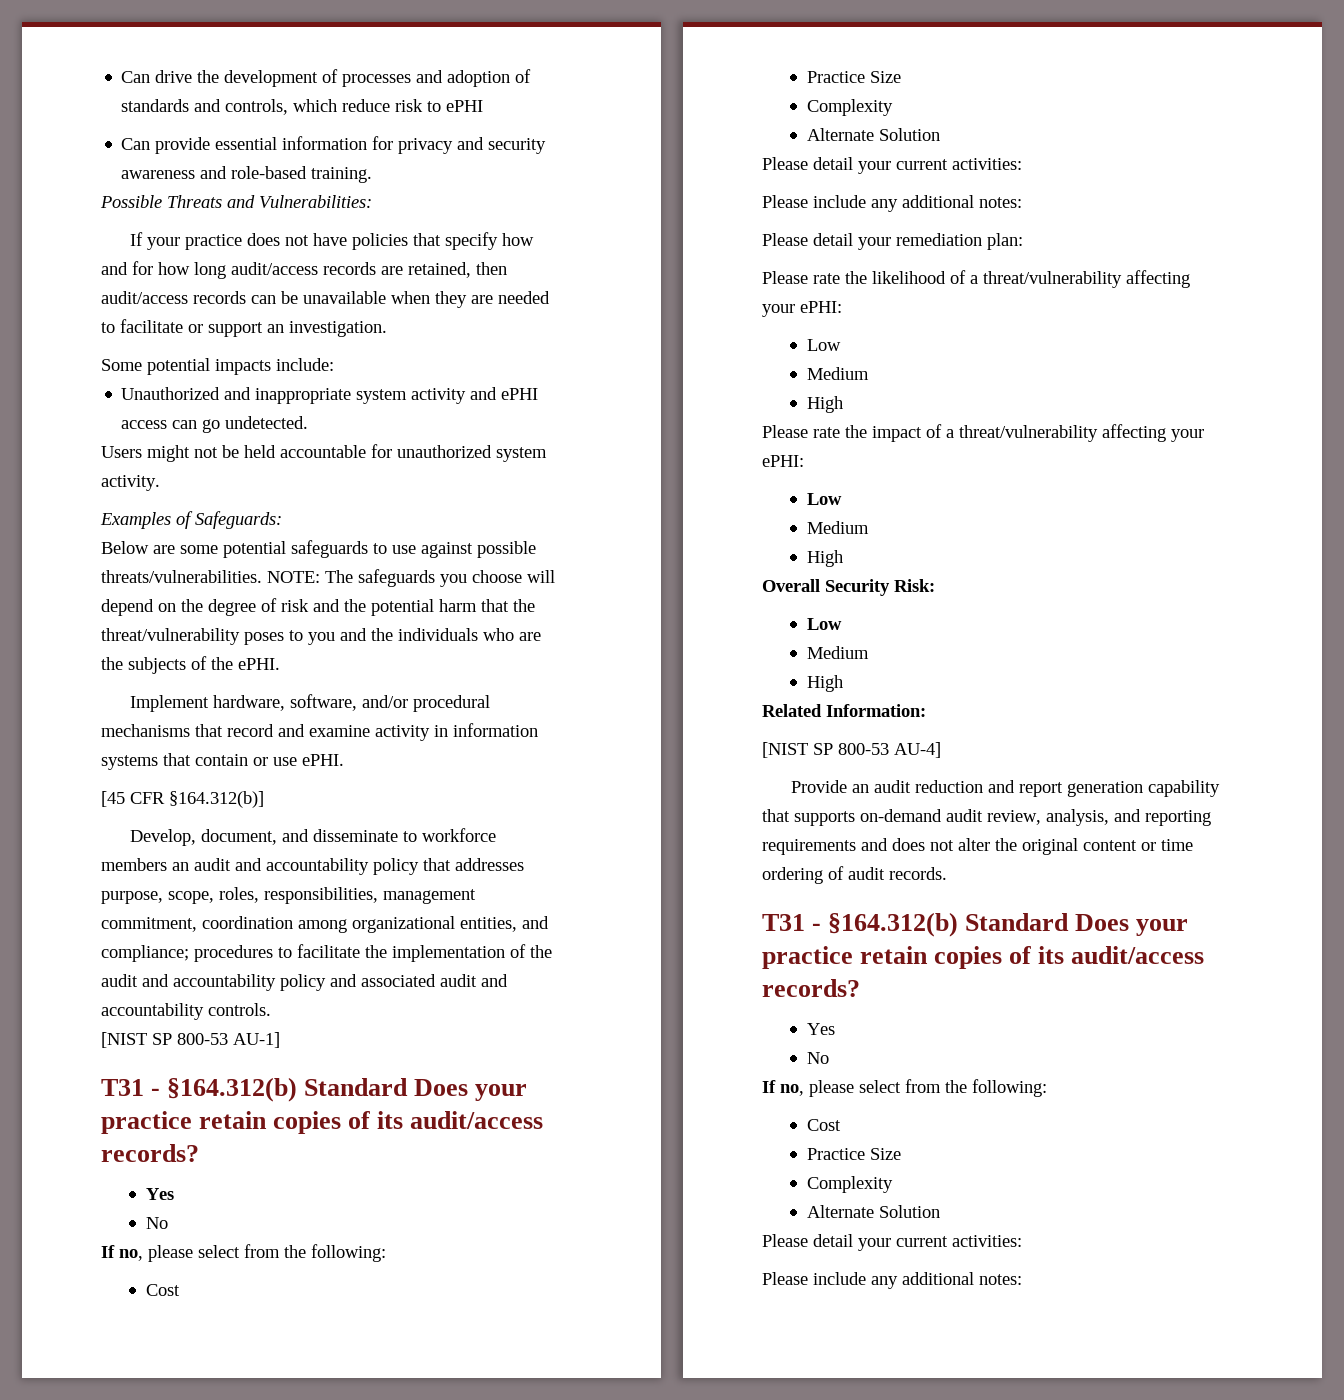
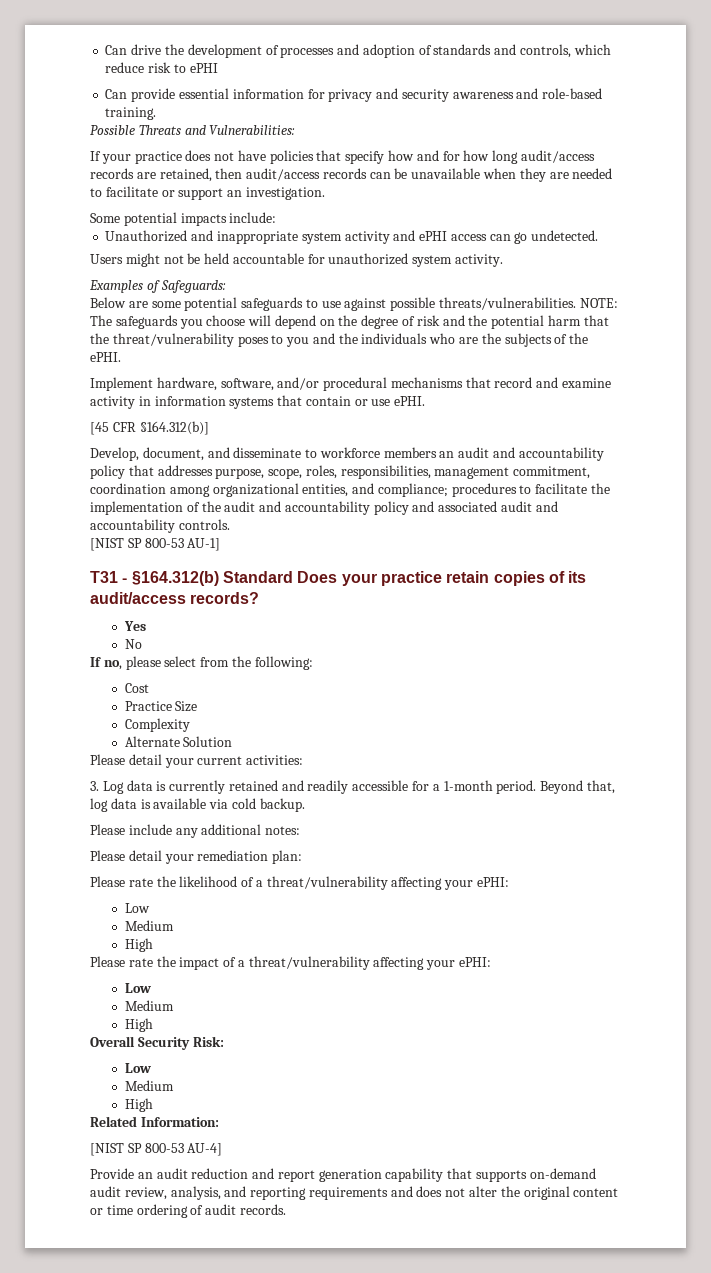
+ 3. Log data is currently retained and readily accessible for a 1-month period. Beyond that, log data is available via cold backup.
  Provide an audit reduction and report generation capability that supports on-demand audit review, analysis, and reporting requirements and does not alter the original content or time ordering of audit records.
- T31 - §164.312(b) Standard Does your practice retain copies of its audit/access records?
- Yes
- No
- If no, please select from the following:
- Cost
- Practice Size
- Complexity
- Alternate Solution
- Please detail your current activities:
- Please include any additional notes:

